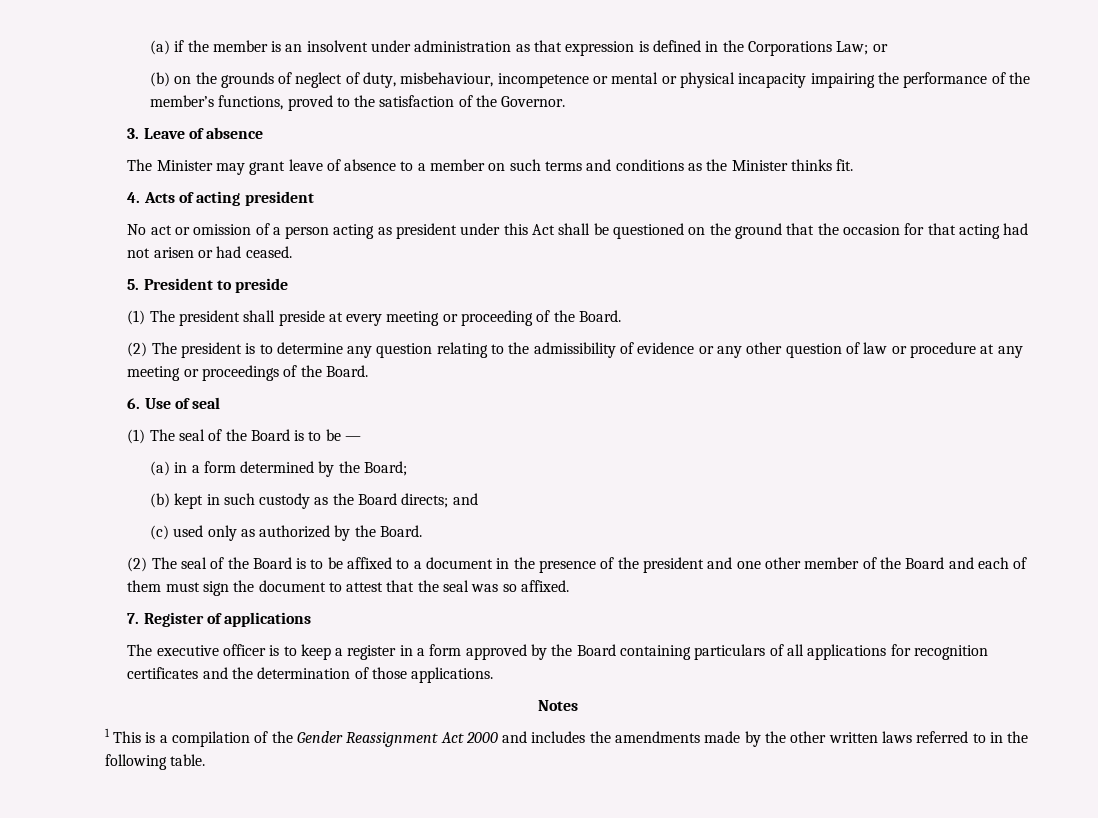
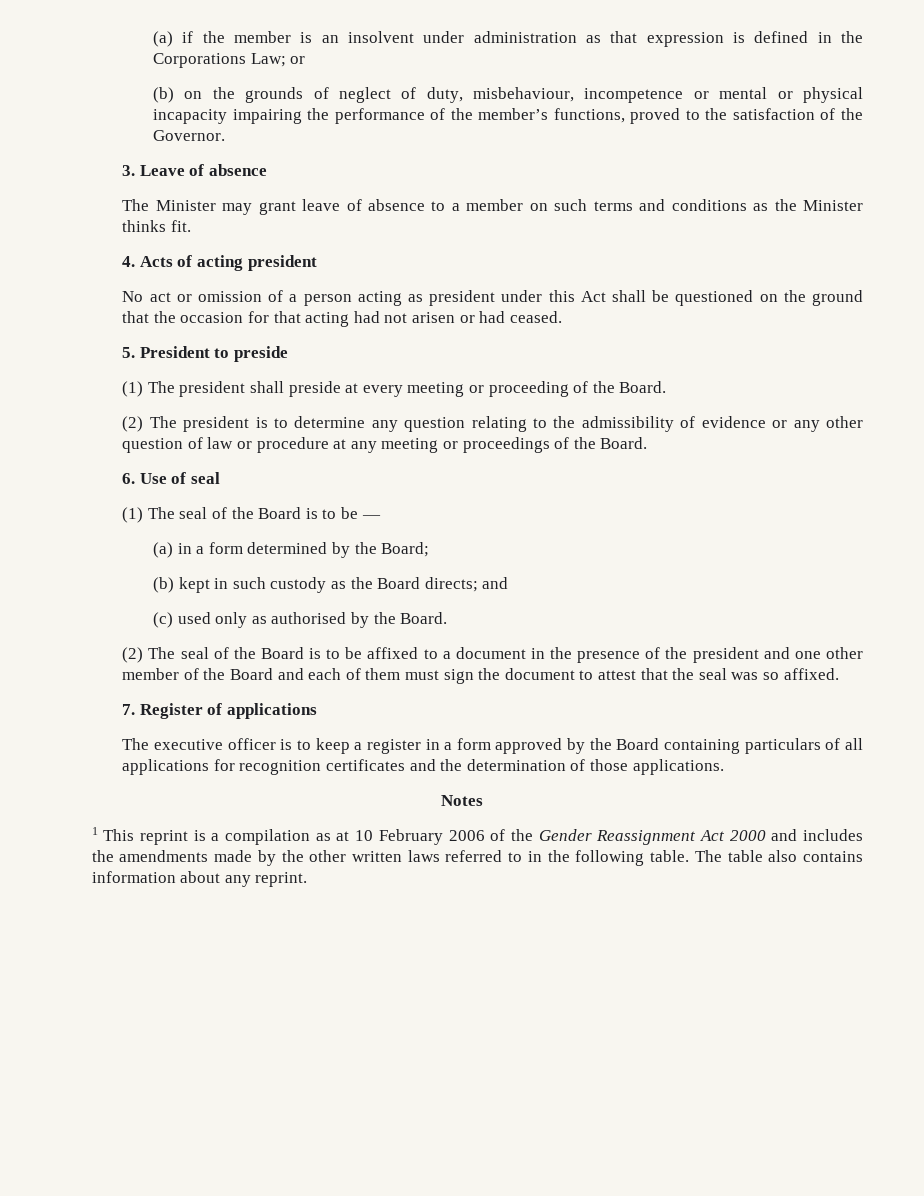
- (c) used only as authorized by the Board.
+ (c) used only as authorised by the Board.
- 1 This is a compilation of the Gender Reassignment Act 2000 and includes the amendments made by the other written laws referred to in the following table.
+ 1 This reprint is a compilation as at 10 February 2006 of the Gender Reassignment Act 2000 and includes the amendments made by the other written laws referred to in the following table.
+ The table also contains information about any reprint.

